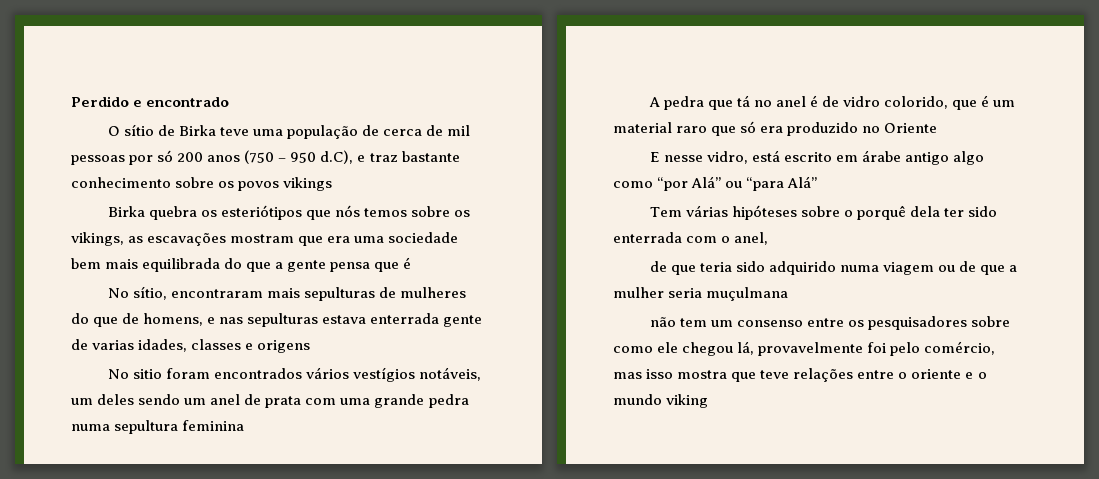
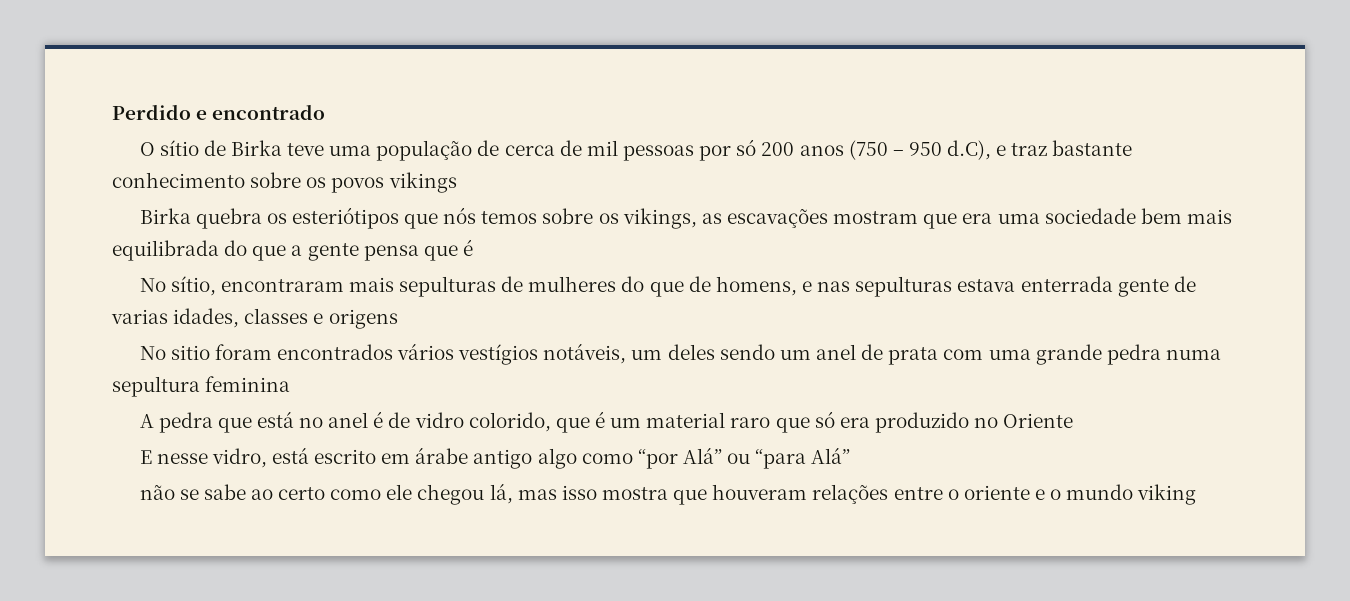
- A pedra que tá no anel é de vidro colorido, que é um material raro que só era produzido no Oriente
+ A pedra que está no anel é de vidro colorido, que é um material raro que só era produzido no Oriente
- Tem várias hipóteses sobre o porquê dela ter sido enterrada com o anel,
- de que teria sido adquirido numa viagem ou de que a mulher seria muçulmana
- não tem um consenso entre os pesquisadores sobre como ele chegou lá, provavelmente foi pelo comércio, mas isso mostra que teve relações entre o oriente e o mundo viking
+ não se sabe ao certo como ele chegou lá, mas isso mostra que houveram relações entre o oriente e o mundo viking

